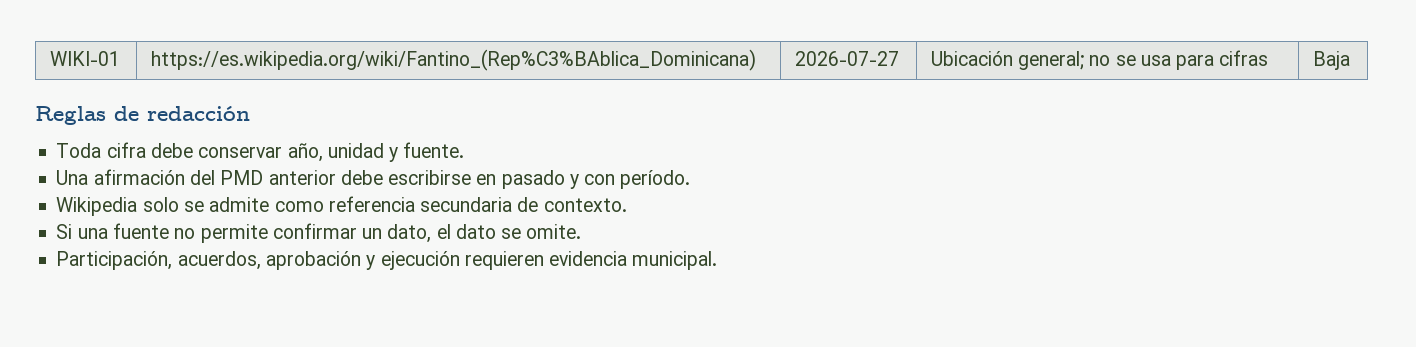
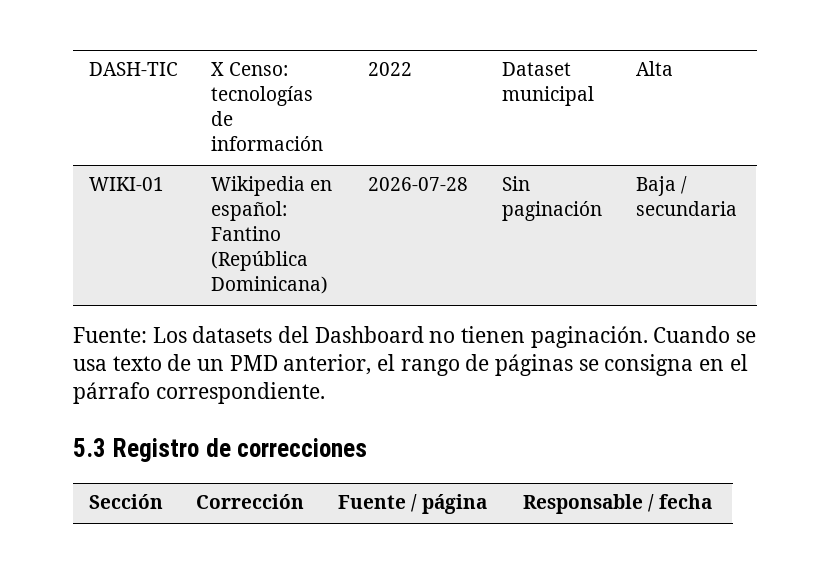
- WIKI-01 | https://es.wikipedia.org/wiki/Fantino_(Rep%C3%BAblica_Dominicana) | 2026-07-27 | Ubicación general; no se usa para cifras | Baja
- Reglas de redacción
- Toda cifra debe conservar año, unidad y fuente.
- Una afirmación del PMD anterior debe escribirse en pasado y con período.
- Wikipedia solo se admite como referencia secundaria de contexto.
- Si una fuente no permite confirmar un dato, el dato se omite.
- Participación, acuerdos, aprobación y ejecución requieren evidencia municipal.
+ DASH-TIC | X Censo: tecnologías de información | 2022 | Dataset municipal | Alta
+ WIKI-01 | Wikipedia en español: Fantino (República Dominicana) | 2026-07-28 | Sin paginación | Baja / secundaria
+ Fuente: Los datasets del Dashboard no tienen paginación. Cuando se usa texto de un PMD anterior, el rango de páginas se consigna en el párrafo correspondiente.
+ 5.3 Registro de correcciones
+ Sección | Corrección | Fuente / página | Responsable / fecha

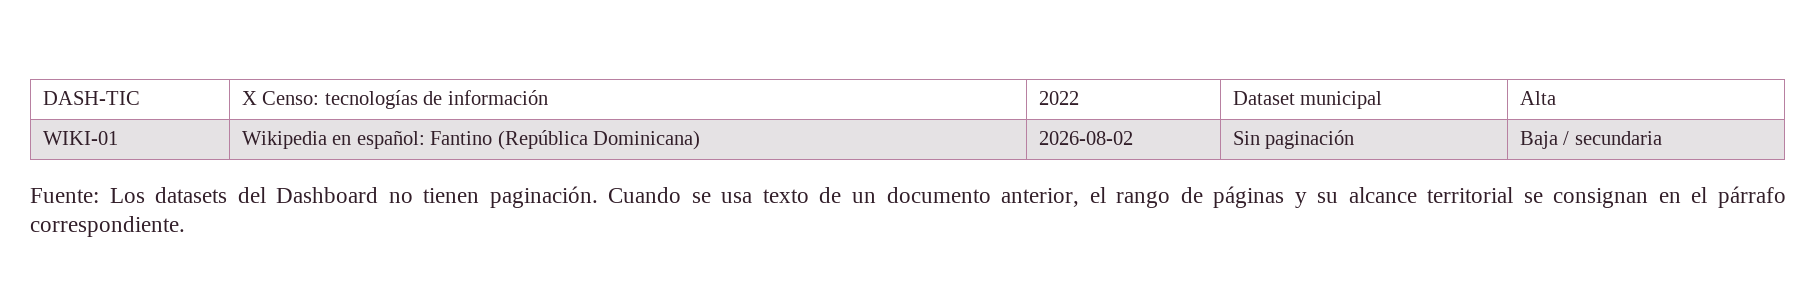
- WIKI-01 | Wikipedia en español: Fantino (República Dominicana) | 2026-07-28 | Sin paginación | Baja / secundaria
+ WIKI-01 | Wikipedia en español: Fantino (República Dominicana) | 2026-08-02 | Sin paginación | Baja / secundaria
- Cuando se usa texto de un PMD anterior, el rango de páginas se consigna en el párrafo correspondiente.
- 5.3 Registro de correcciones
- Sección | Corrección | Fuente / página | Responsable / fecha
+ Cuando se usa texto de un documento anterior, el rango de páginas y su alcance territorial se consignan en el párrafo correspondiente.

